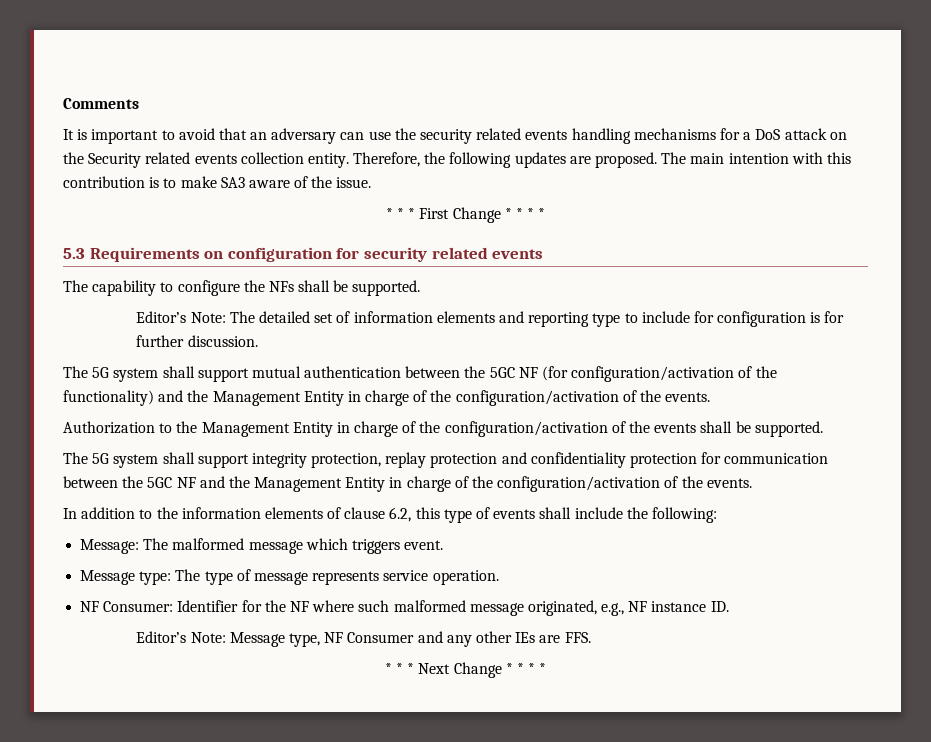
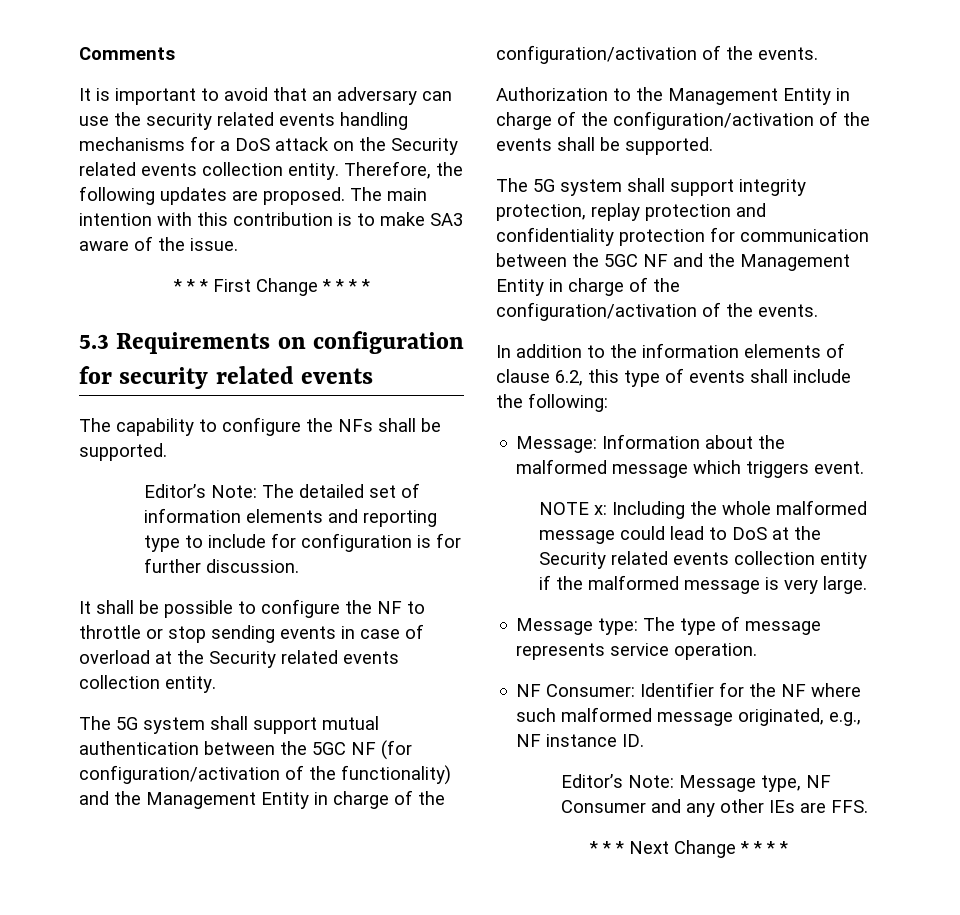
+ It shall be possible to configure the NF to throttle or stop sending events in case of overload at the Security related events collection entity.
- Message: The malformed message which triggers event.
+ Message: Information about the malformed message which triggers event.
+ NOTE x: Including the whole malformed message could lead to DoS at the Security related events collection entity if the malformed message is very large.

